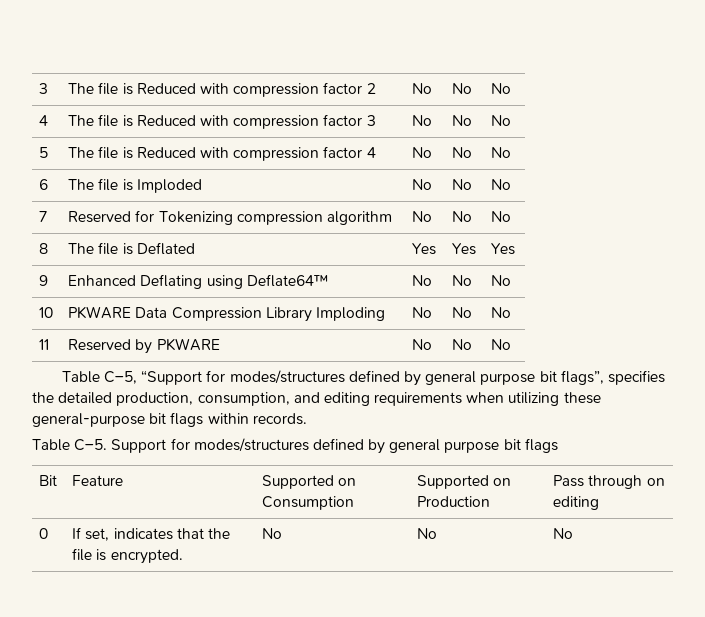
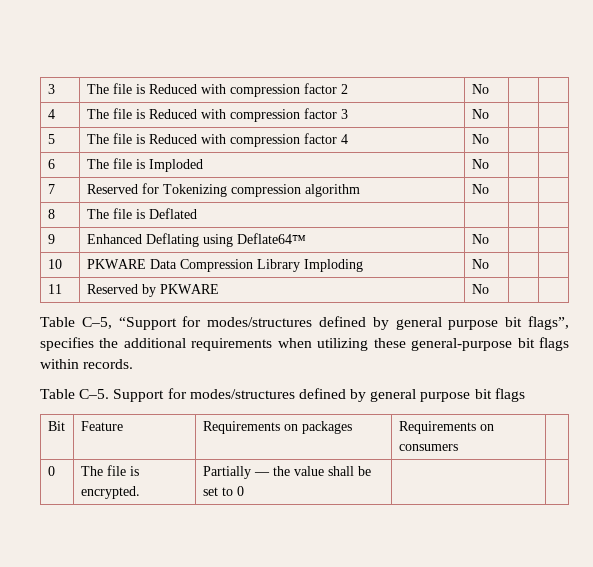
- 3 | The file is Reduced with compression factor 2 | No | No | No
+ 3 | The file is Reduced with compression factor 2 | No | |
- 4 | The file is Reduced with compression factor 3 | No | No | No
+ 4 | The file is Reduced with compression factor 3 | No | |
- 5 | The file is Reduced with compression factor 4 | No | No | No
+ 5 | The file is Reduced with compression factor 4 | No | |
- 6 | The file is Imploded | No | No | No
+ 6 | The file is Imploded | No | |
- 7 | Reserved for Tokenizing compression algorithm | No | No | No
+ 7 | Reserved for Tokenizing compression algorithm | No | |
- 8 | The file is Deflated | Yes | Yes | Yes
+ 8 | The file is Deflated | | |
- 9 | Enhanced Deflating using Deflate64™ | No | No | No
+ 9 | Enhanced Deflating using Deflate64™ | No | |
- 10 | PKWARE Data Compression Library Imploding | No | No | No
+ 10 | PKWARE Data Compression Library Imploding | No | |
- 11 | Reserved by PKWARE | No | No | No
+ 11 | Reserved by PKWARE | No | |
- Table C–5, “Support for modes/structures defined by general purpose bit flags”, specifies the detailed production, consumption, and editing requirements when utilizing these general-purpose bit flags within records.
+ Table C–5, “Support for modes/structures defined by general purpose bit flags”, specifies the additional requirements when utilizing these general-purpose bit flags within records.
- Bit | Feature | Supported on Consumption | Supported on Production | Pass through on editing
- 0 | If set, indicates that the file is encrypted. | No | No | No
+ Bit | Feature | Requirements on packages | Requirements on consumers |
+ 0 | The file is encrypted. | Partially — the value shall be set to 0 | |

